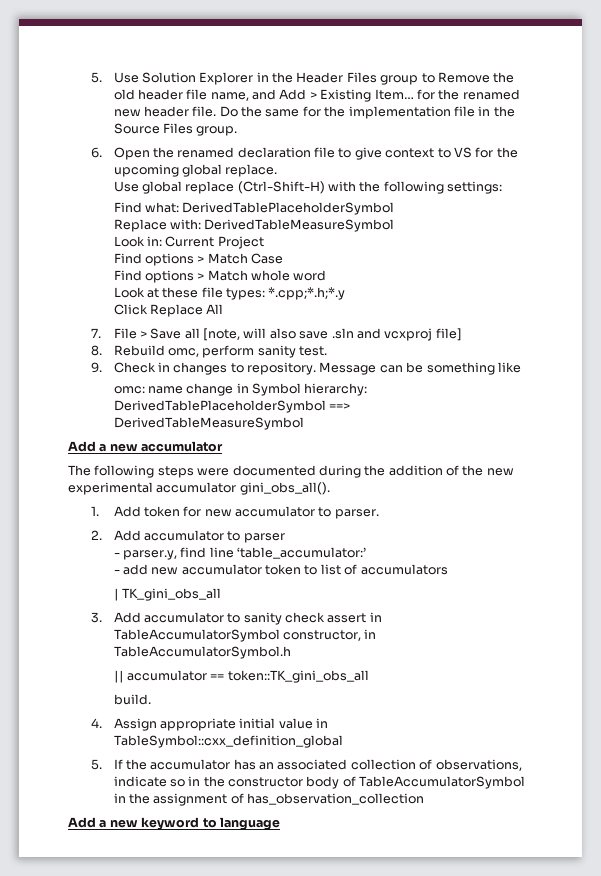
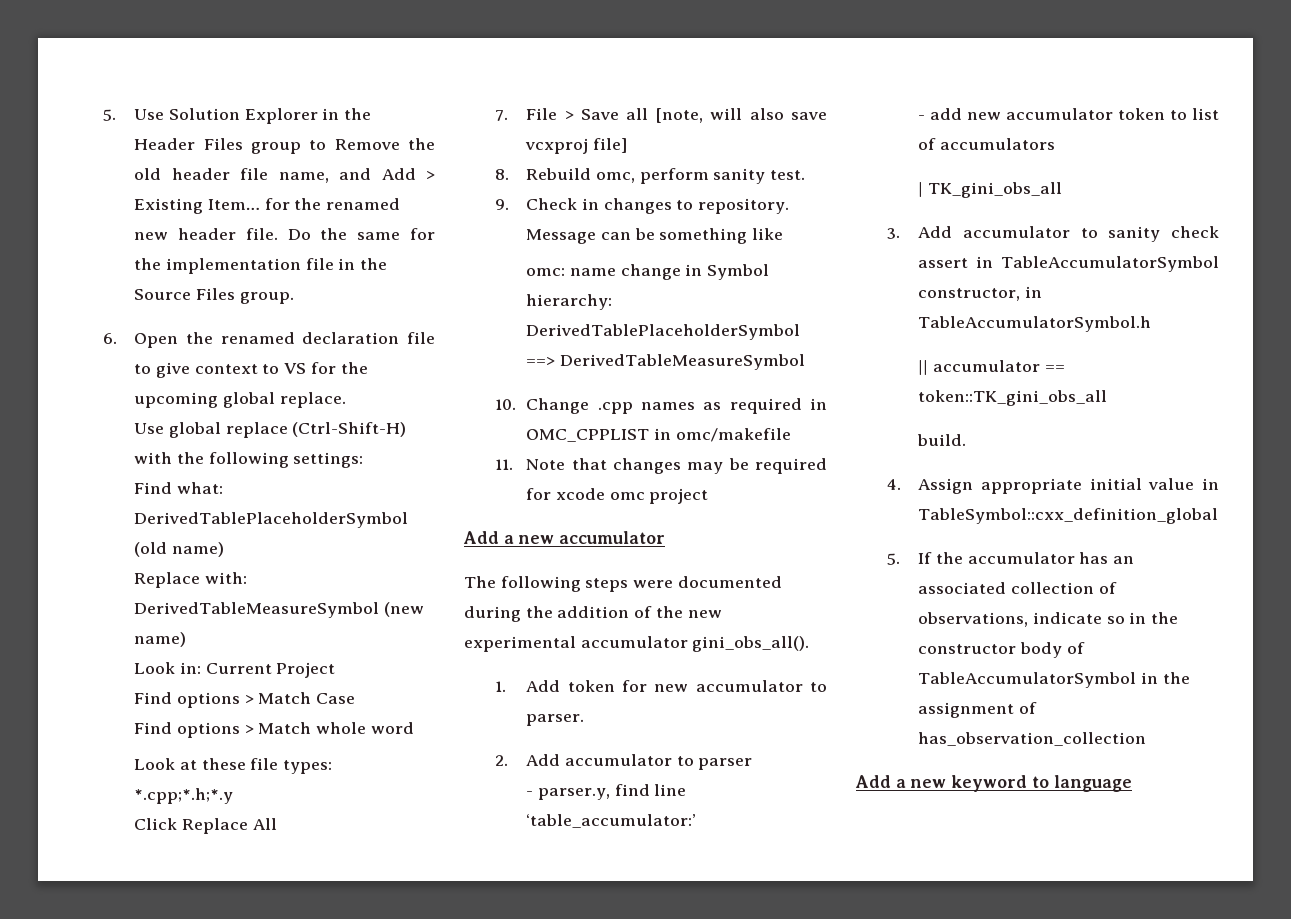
- Find what: DerivedTablePlaceholderSymbol
+ Find what: DerivedTablePlaceholderSymbol (old name)
- Replace with: DerivedTableMeasureSymbol
+ Replace with: DerivedTableMeasureSymbol (new name)
- 7. File > Save all [note, will also save .sln and vcxproj file]
+ 7. File > Save all [note, will also save vcxproj file]
+ 10. Change .cpp names as required in OMC_CPPLIST in omc/makefile
+ 11. Note that changes may be required for xcode omc project

